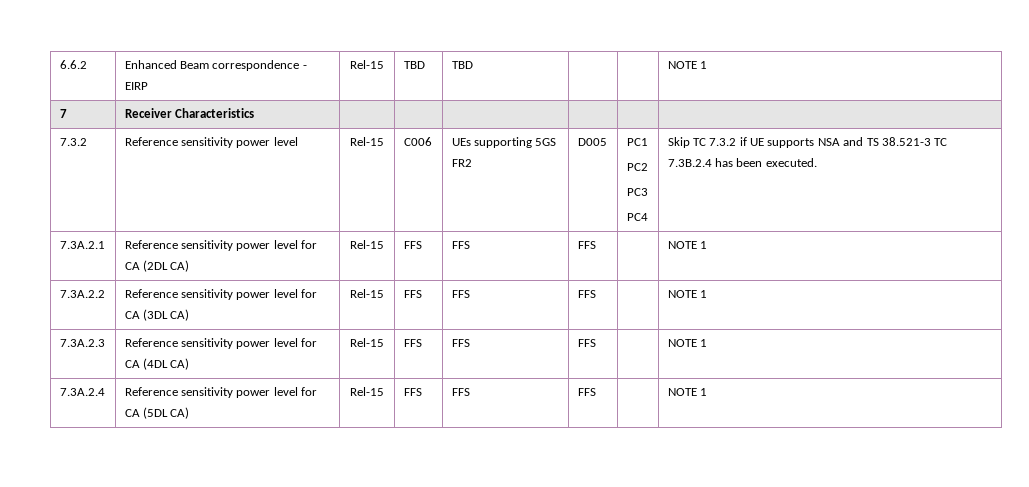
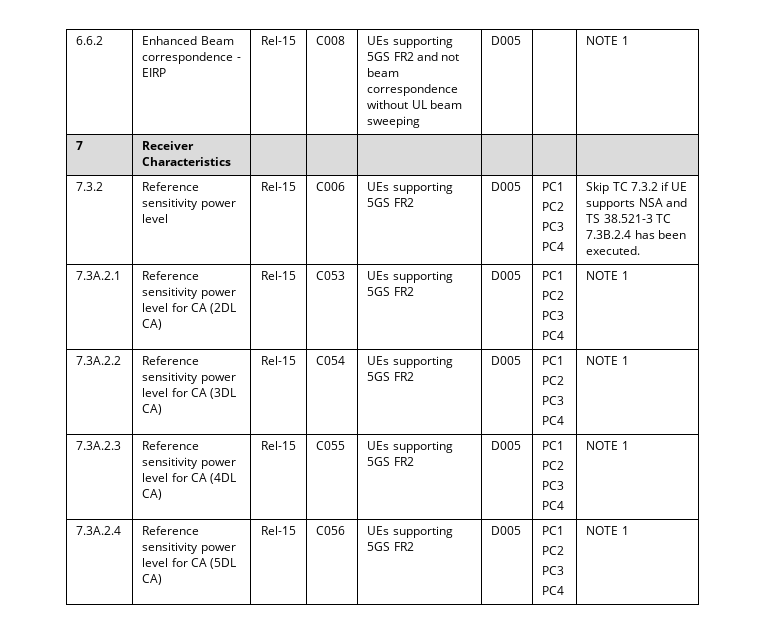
- 6.6.2 | Enhanced Beam correspondence - EIRP | Rel-15 | TBD | TBD | | | NOTE 1
+ 6.6.2 | Enhanced Beam correspondence - EIRP | Rel-15 | C008 | UEs supporting 5GS FR2 and not beam correspondence without UL beam sweeping | D005 | | NOTE 1
- 7.3A.2.1 | Reference sensitivity power level for CA (2DL CA) | Rel-15 | FFS | FFS | FFS | | NOTE 1
+ 7.3A.2.1 | Reference sensitivity power level for CA (2DL CA) | Rel-15 | C053 | UEs supporting 5GS FR2 | D005 | PC1
+ PC2
+ PC3
+ PC4 | NOTE 1
- 7.3A.2.2 | Reference sensitivity power level for CA (3DL CA) | Rel-15 | FFS | FFS | FFS | | NOTE 1
+ 7.3A.2.2 | Reference sensitivity power level for CA (3DL CA) | Rel-15 | C054 | UEs supporting 5GS FR2 | D005 | PC1
+ PC2
+ PC3
+ PC4 | NOTE 1
- 7.3A.2.3 | Reference sensitivity power level for CA (4DL CA) | Rel-15 | FFS | FFS | FFS | | NOTE 1
+ 7.3A.2.3 | Reference sensitivity power level for CA (4DL CA) | Rel-15 | C055 | UEs supporting 5GS FR2 | D005 | PC1
+ PC2
+ PC3
+ PC4 | NOTE 1
- 7.3A.2.4 | Reference sensitivity power level for CA (5DL CA) | Rel-15 | FFS | FFS | FFS | | NOTE 1
+ 7.3A.2.4 | Reference sensitivity power level for CA (5DL CA) | Rel-15 | C056 | UEs supporting 5GS FR2 | D005 | PC1
+ PC2
+ PC3
+ PC4 | NOTE 1

